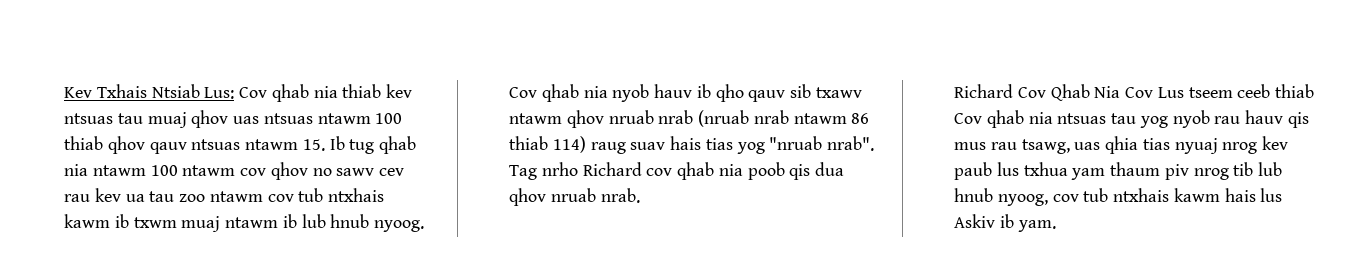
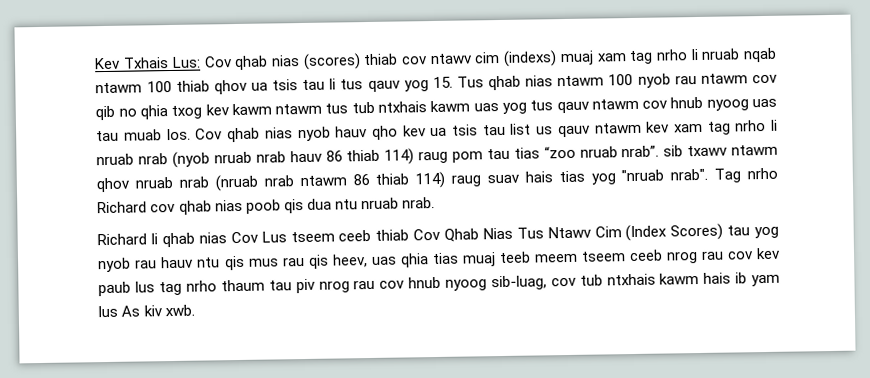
- Kev Txhais Ntsiab Lus: Cov qhab nia thiab kev ntsuas tau muaj qhov uas ntsuas ntawm 100 thiab qhov qauv ntsuas ntawm 15. Ib tug qhab nia ntawm 100 ntawm cov qhov no sawv cev rau kev ua tau zoo ntawm cov tub ntxhais kawm ib txwm muaj ntawm ib lub hnub nyoog. Cov qhab nia nyob hauv ib qho qauv sib txawv ntawm qhov nruab nrab (nruab nrab ntawm 86 thiab 114) raug suav hais tias yog "nruab nrab".
+ Kev Txhais Lus: Cov qhab nias (scores) thiab cov ntawv cim (indexs) muaj xam tag nrho li nruab nqab ntawm 100 thiab qhov ua tsis tau li tus qauv yog 15. Tus qhab nias ntawm 100 nyob rau ntawm cov qib no qhia txog kev kawm ntawm tus tub ntxhais kawm uas yog tus qauv ntawm cov hnub nyoog uas tau muab los. Cov qhab nias nyob hauv qho kev ua tsis tau list us qauv ntawm kev xam tag nrho li nruab nrab (nyob nruab nrab hauv 86 thiab 114) raug pom tau tias “zoo nruab nrab”. sib txawv ntawm qhov nruab nrab (nruab nrab ntawm 86 thiab 114) raug suav hais tias yog "nruab nrab".
- Tag nrho Richard cov qhab nia poob qis dua qhov nruab nrab.
+ Tag nrho Richard cov qhab nias poob qis dua ntu nruab nrab.
- Richard Cov Qhab Nia Cov Lus tseem ceeb thiab Cov qhab nia ntsuas tau yog nyob rau hauv qis mus rau tsawg, uas qhia tias nyuaj nrog kev paub lus txhua yam thaum piv nrog tib lub hnub nyoog, cov tub ntxhais kawm hais lus Askiv ib yam.
+ Richard li qhab nias Cov Lus tseem ceeb thiab Cov Qhab Nias Tus Ntawv Cim (Index Scores) tau yog nyob rau hauv ntu qis mus rau qis heev, uas qhia tias muaj teeb meem tseem ceeb nrog rau cov kev paub lus tag nrho thaum tau piv nrog rau cov hnub nyoog sib-luag, cov tub ntxhais kawm hais ib yam lus As kiv xwb.

